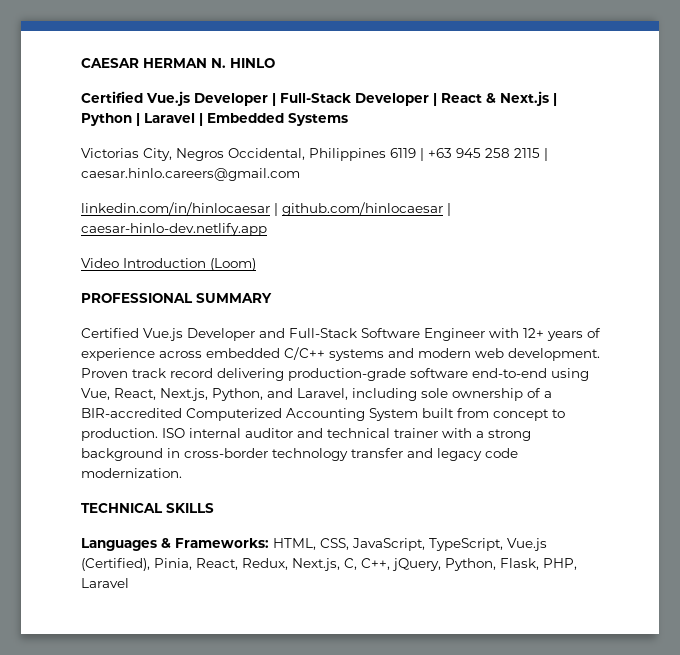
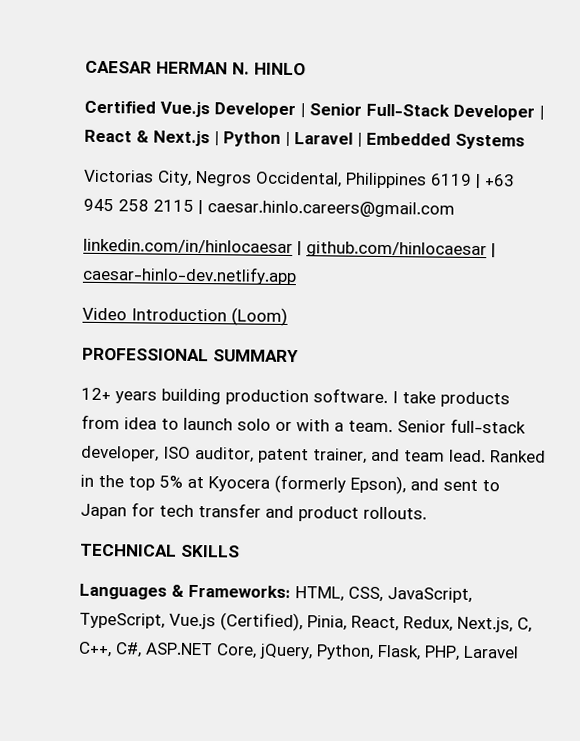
- Certified Vue.js Developer | Full-Stack Developer | React & Next.js | Python | Laravel | Embedded Systems
+ Certified Vue.js Developer | Senior Full-Stack Developer | React & Next.js | Python | Laravel | Embedded Systems
- Certified Vue.js Developer and Full-Stack Software Engineer with 12+ years of experience across embedded C/C++ systems and modern web development. Proven track record delivering production-grade software end-to-end using Vue, React, Next.js, Python, and Laravel, including sole ownership of a BIR-accredited Computerized Accounting System built from concept to production. ISO internal auditor and technical trainer with a strong background in cross-border technology transfer and legacy code modernization.
+ 12+ years building production software. I take products from idea to launch solo or with a team. Senior full-stack developer, ISO auditor, patent trainer, and team lead. Ranked in the top 5% at Kyocera (formerly Epson), and sent to Japan for tech transfer and product rollouts.
- Languages & Frameworks: HTML, CSS, JavaScript, TypeScript, Vue.js (Certified), Pinia, React, Redux, Next.js, C, C++, jQuery, Python, Flask, PHP, Laravel
+ Languages & Frameworks: HTML, CSS, JavaScript, TypeScript, Vue.js (Certified), Pinia, React, Redux, Next.js, C, C++, C#, ASP.NET Core, jQuery, Python, Flask, PHP, Laravel

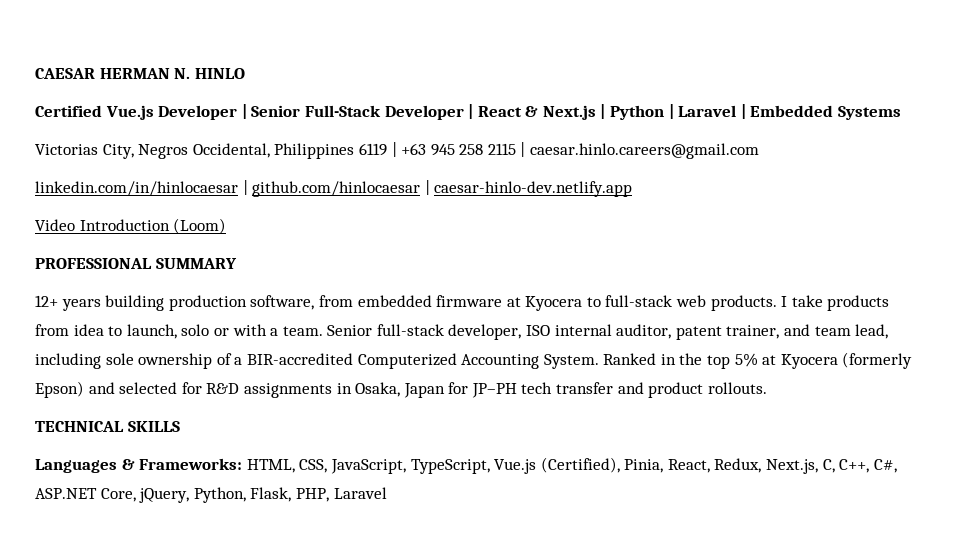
- 12+ years building production software.
+ 12+ years building production software, from embedded firmware at Kyocera to full-stack web products.
- I take products from idea to launch solo or with a team.
+ I take products from idea to launch, solo or with a team.
- Senior full-stack developer, ISO auditor, patent trainer, and team lead.
+ Senior full-stack developer, ISO internal auditor, patent trainer, and team lead, including sole ownership of a BIR-accredited Computerized Accounting System.
- Ranked in the top 5% at Kyocera (formerly Epson), and sent to Japan for tech transfer and product rollouts.
+ Ranked in the top 5% at Kyocera (formerly Epson) and selected for R&D assignments in Osaka, Japan for JP–PH tech transfer and product rollouts.

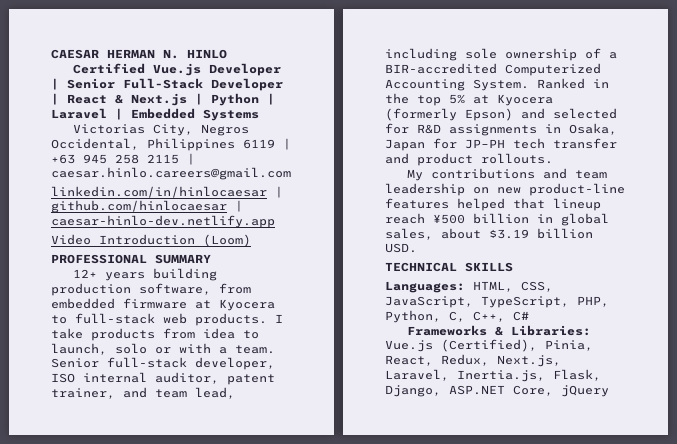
+ My contributions and team leadership on new product-line features helped that lineup reach ¥500 billion in global sales, about $3.19 billion USD.
- Languages & Frameworks: HTML, CSS, JavaScript, TypeScript, Vue.js (Certified), Pinia, React, Redux, Next.js, C, C++, C#, ASP.NET Core, jQuery, Python, Flask, PHP, Laravel
+ Languages: HTML, CSS, JavaScript, TypeScript, PHP, Python, C, C++, C#
+ Frameworks & Libraries: Vue.js (Certified), Pinia, React, Redux, Next.js, Laravel, Inertia.js, Flask, Django, ASP.NET Core, jQuery

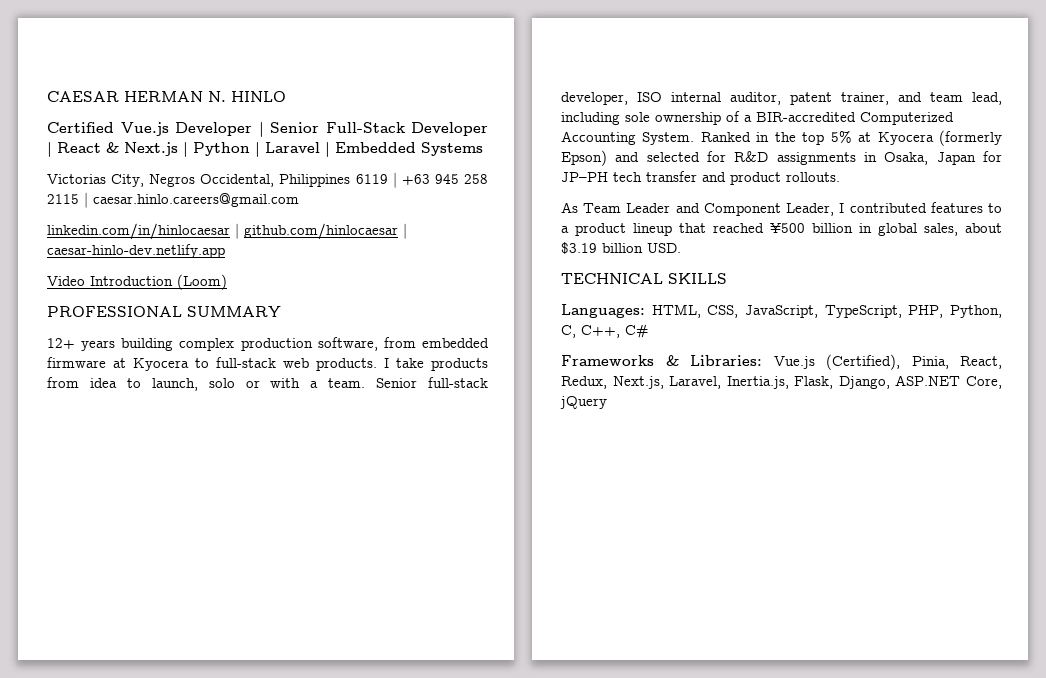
- 12+ years building production software, from embedded firmware at Kyocera to full-stack web products.
+ 12+ years building complex production software, from embedded firmware at Kyocera to full-stack web products.
- My contributions and team leadership on new product-line features helped that lineup reach ¥500 billion in global sales, about $3.19 billion USD.
+ As Team Leader and Component Leader, I contributed features to a product lineup that reached ¥500 billion in global sales, about $3.19 billion USD.

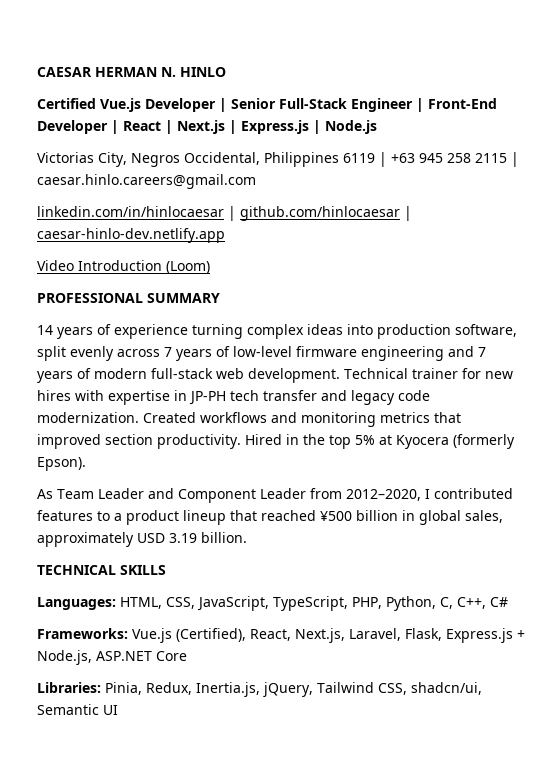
- Certified Vue.js Developer | Senior Full-Stack Developer | React & Next.js | Python | Laravel | Embedded Systems
+ Certified Vue.js Developer | Senior Full-Stack Engineer | Front-End Developer | React | Next.js | Express.js | Node.js
- 12+ years building complex production software, from embedded firmware at Kyocera to full-stack web products. I take products from idea to launch, solo or with a team. Senior full-stack developer, ISO internal auditor, patent trainer, and team lead, including sole ownership of a BIR-accredited Computerized Accounting System. Ranked in the top 5% at Kyocera (formerly Epson) and selected for R&D assignments in Osaka, Japan for JP–PH tech transfer and product rollouts.
+ 14 years of experience turning complex ideas into production software, split evenly across 7 years of low-level firmware engineering and 7 years of modern full-stack web development. Technical trainer for new hires with expertise in JP-PH tech transfer and legacy code modernization. Created workflows and monitoring metrics that improved section productivity. Hired in the top 5% at Kyocera (formerly Epson).
- As Team Leader and Component Leader, I contributed features to a product lineup that reached ¥500 billion in global sales, about $3.19 billion USD.
+ As Team Leader and Component Leader from 2012–2020, I contributed features to a product lineup that reached ¥500 billion in global sales, approximately USD 3.19 billion.
- Frameworks & Libraries: Vue.js (Certified), Pinia, React, Redux, Next.js, Laravel, Inertia.js, Flask, Django, ASP.NET Core, jQuery
+ Frameworks: Vue.js (Certified), React, Next.js, Laravel, Flask, Express.js + Node.js, ASP.NET Core
+ Libraries: Pinia, Redux, Inertia.js, jQuery, Tailwind CSS, shadcn/ui, Semantic UI

